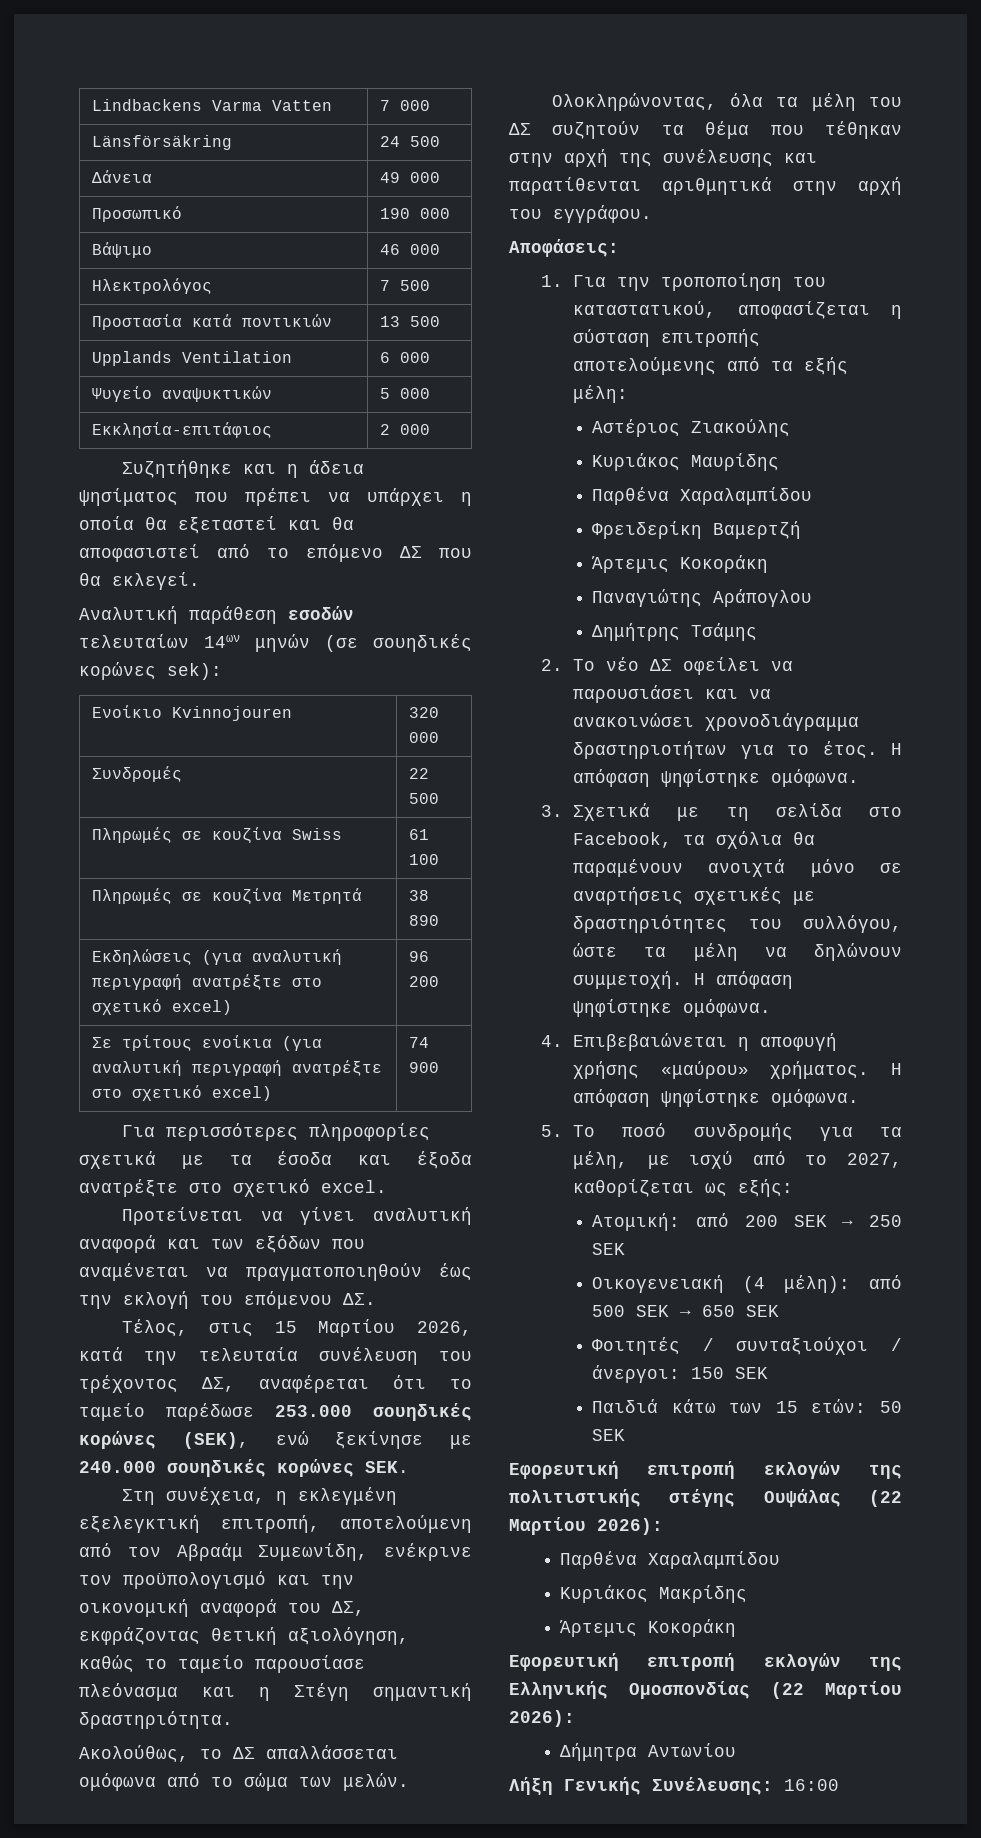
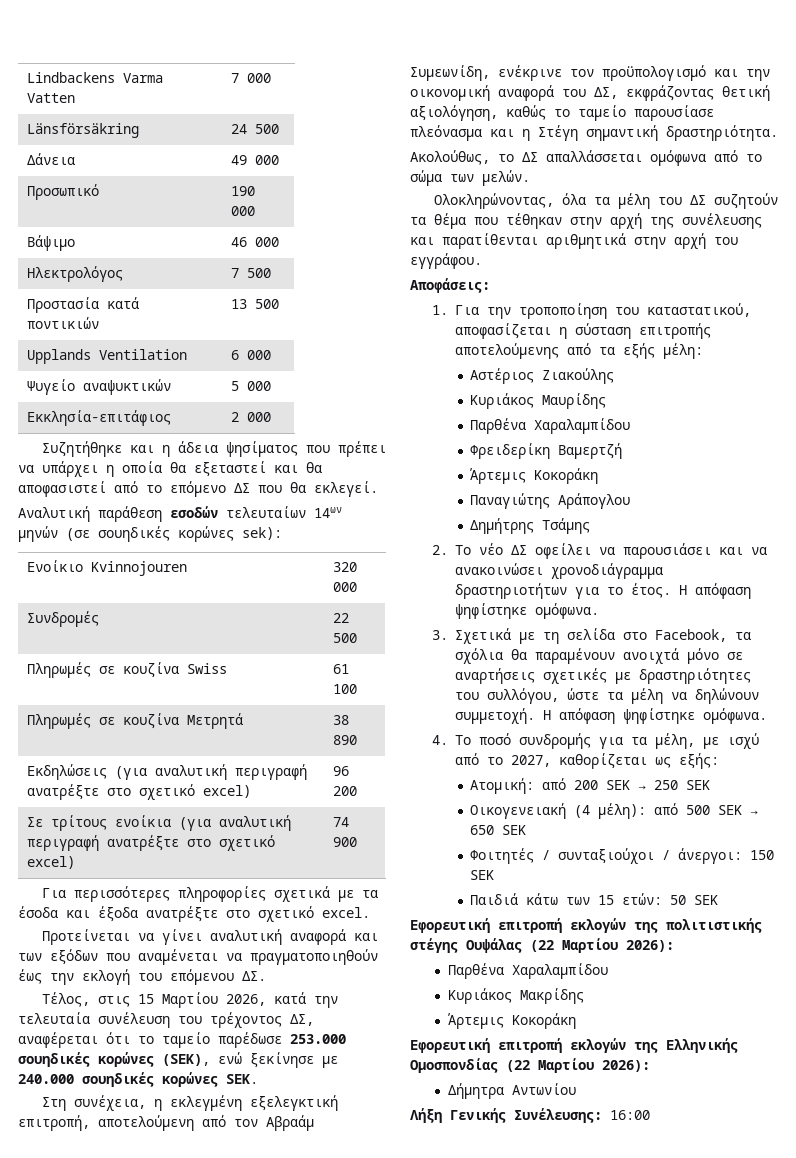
- 4. Επιβεβαιώνεται η αποφυγή χρήσης «μαύρου» χρήματος. Η απόφαση ψηφίστηκε ομόφωνα.
- 5. Το ποσό συνδρομής για τα μέλη, με ισχύ από το 2027, καθορίζεται ως εξής:
+ 4. Το ποσό συνδρομής για τα μέλη, με ισχύ από το 2027, καθορίζεται ως εξής:

